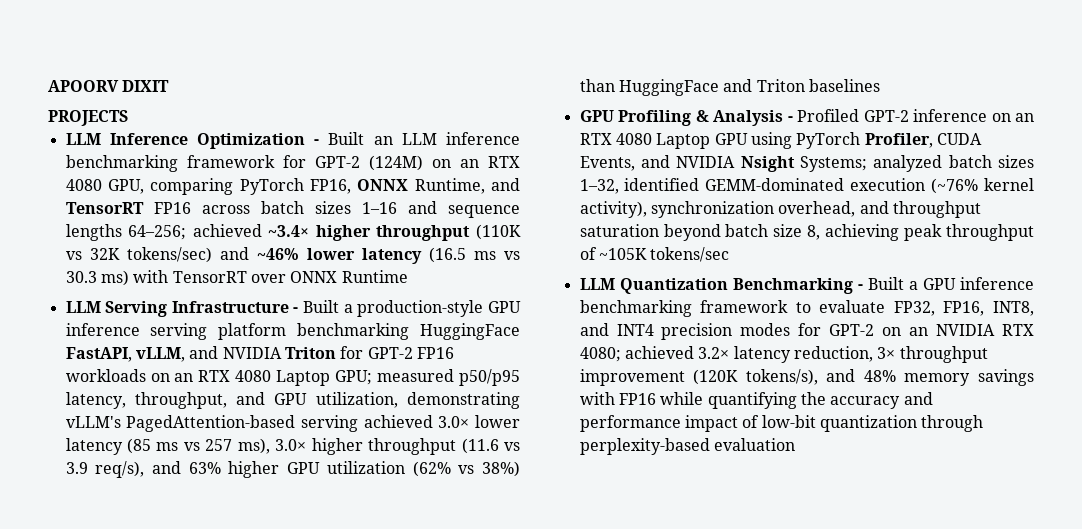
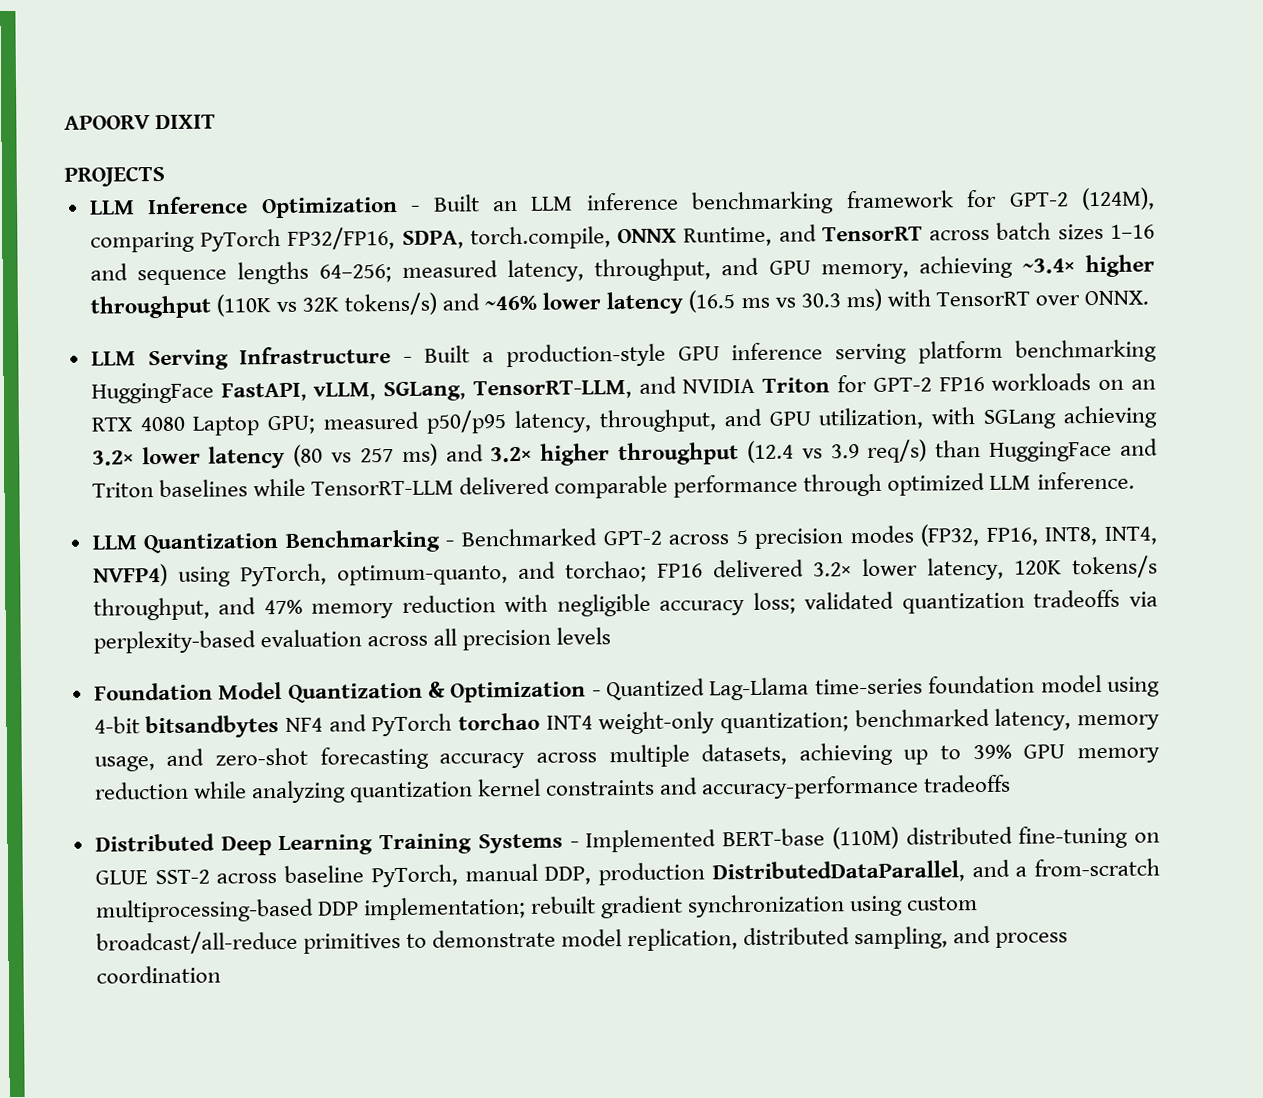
- LLM Inference Optimization - Built an LLM inference benchmarking framework for GPT-2 (124M) on an RTX 4080 GPU, comparing PyTorch FP16, ONNX Runtime, and TensorRT FP16 across batch sizes 1–16 and sequence lengths 64–256; achieved ~3.4× higher throughput (110K vs 32K tokens/sec) and ~46% lower latency (16.5 ms vs 30.3 ms) with TensorRT over ONNX Runtime
+ LLM Inference Optimization - Built an LLM inference benchmarking framework for GPT-2 (124M), comparing PyTorch FP32/FP16, SDPA, torch.compile, ONNX Runtime, and TensorRT across batch sizes 1–16 and sequence lengths 64–256; measured latency, throughput, and GPU memory, achieving ~3.4× higher throughput (110K vs 32K tokens/s) and ~46% lower latency (16.5 ms vs 30.3 ms) with TensorRT over ONNX.
- LLM Serving Infrastructure - Built a production-style GPU inference serving platform benchmarking HuggingFace FastAPI, vLLM, and NVIDIA Triton for GPT-2 FP16 workloads on an RTX 4080 Laptop GPU; measured p50/p95 latency, throughput, and GPU utilization, demonstrating vLLM's PagedAttention-based serving achieved 3.0× lower latency (85 ms vs 257 ms), 3.0× higher throughput (11.6 vs 3.9 req/s), and 63% higher GPU utilization (62% vs 38%) than HuggingFace and Triton baselines
- GPU Profiling & Analysis - Profiled GPT-2 inference on an RTX 4080 Laptop GPU using PyTorch Profiler, CUDA Events, and NVIDIA Nsight Systems; analyzed batch sizes 1–32, identified GEMM-dominated execution (~76% kernel activity), synchronization overhead, and throughput saturation beyond batch size 8, achieving peak throughput of ~105K tokens/sec
- LLM Quantization Benchmarking - Built a GPU inference benchmarking framework to evaluate FP32, FP16, INT8, and INT4 precision modes for GPT-2 on an NVIDIA RTX 4080; achieved 3.2× latency reduction, 3× throughput improvement (120K tokens/s), and 48% memory savings with FP16 while quantifying the accuracy and performance impact of low-bit quantization through perplexity-based evaluation
+ LLM Serving Infrastructure - Built a production-style GPU inference serving platform benchmarking HuggingFace FastAPI, vLLM, SGLang, TensorRT-LLM, and NVIDIA Triton for GPT-2 FP16 workloads on an RTX 4080 Laptop GPU; measured p50/p95 latency, throughput, and GPU utilization, with SGLang achieving 3.2× lower latency (80 vs 257 ms) and 3.2× higher throughput (12.4 vs 3.9 req/s) than HuggingFace and Triton baselines while TensorRT-LLM delivered comparable performance through optimized LLM inference.
+ LLM Quantization Benchmarking - Benchmarked GPT-2 across 5 precision modes (FP32, FP16, INT8, INT4, NVFP4) using PyTorch, optimum-quanto, and torchao; FP16 delivered 3.2× lower latency, 120K tokens/s throughput, and 47% memory reduction with negligible accuracy loss; validated quantization tradeoffs via perplexity-based evaluation across all precision levels
+ Foundation Model Quantization & Optimization - Quantized Lag-Llama time-series foundation model using 4-bit bitsandbytes NF4 and PyTorch torchao INT4 weight-only quantization; benchmarked latency, memory usage, and zero-shot forecasting accuracy across multiple datasets, achieving up to 39% GPU memory reduction while analyzing quantization kernel constraints and accuracy-performance tradeoffs
+ Distributed Deep Learning Training Systems - Implemented BERT-base (110M) distributed fine-tuning on GLUE SST-2 across baseline PyTorch, manual DDP, production DistributedDataParallel, and a from-scratch multiprocessing-based DDP implementation; rebuilt gradient synchronization using custom broadcast/all-reduce primitives to demonstrate model replication, distributed sampling, and process coordination

